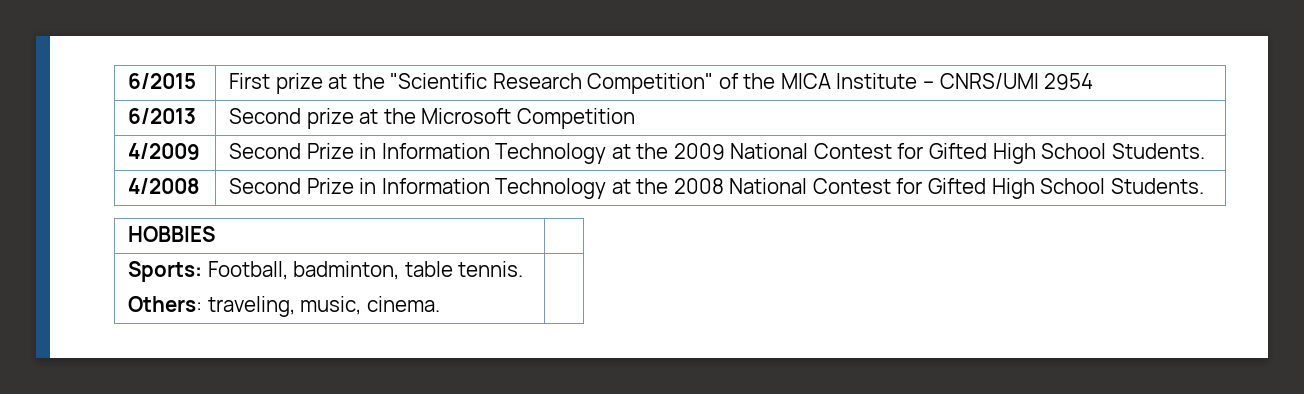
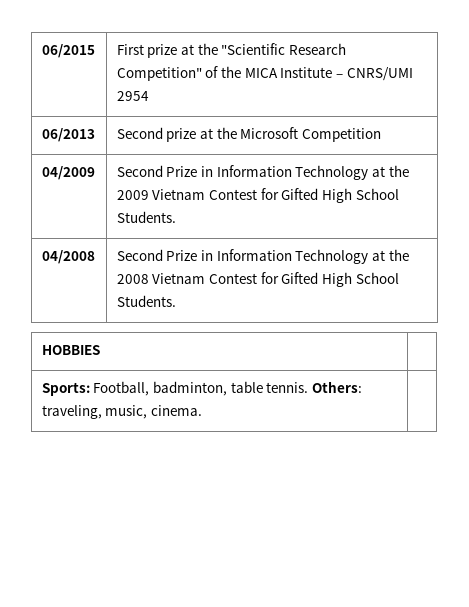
- 6/2015 | First prize at the "Scientific Research Competition" of the MICA Institute – CNRS/UMI 2954
+ 06/2015 | First prize at the "Scientific Research Competition" of the MICA Institute – CNRS/UMI 2954
- 6/2013 | Second prize at the Microsoft Competition
+ 06/2013 | Second prize at the Microsoft Competition
- 4/2009 | Second Prize in Information Technology at the 2009 National Contest for Gifted High School Students.
- 4/2008 | Second Prize in Information Technology at the 2008 National Contest for Gifted High School Students.
+ 04/2009 | Second Prize in Information Technology at the 2009 Vietnam Contest for Gifted High School Students.
+ 04/2008 | Second Prize in Information Technology at the 2008 Vietnam Contest for Gifted High School Students.
- Sports: Football, badminton, table tennis.
- Others: traveling, music, cinema. |
+ Sports: Football, badminton, table tennis. Others: traveling, music, cinema. |

